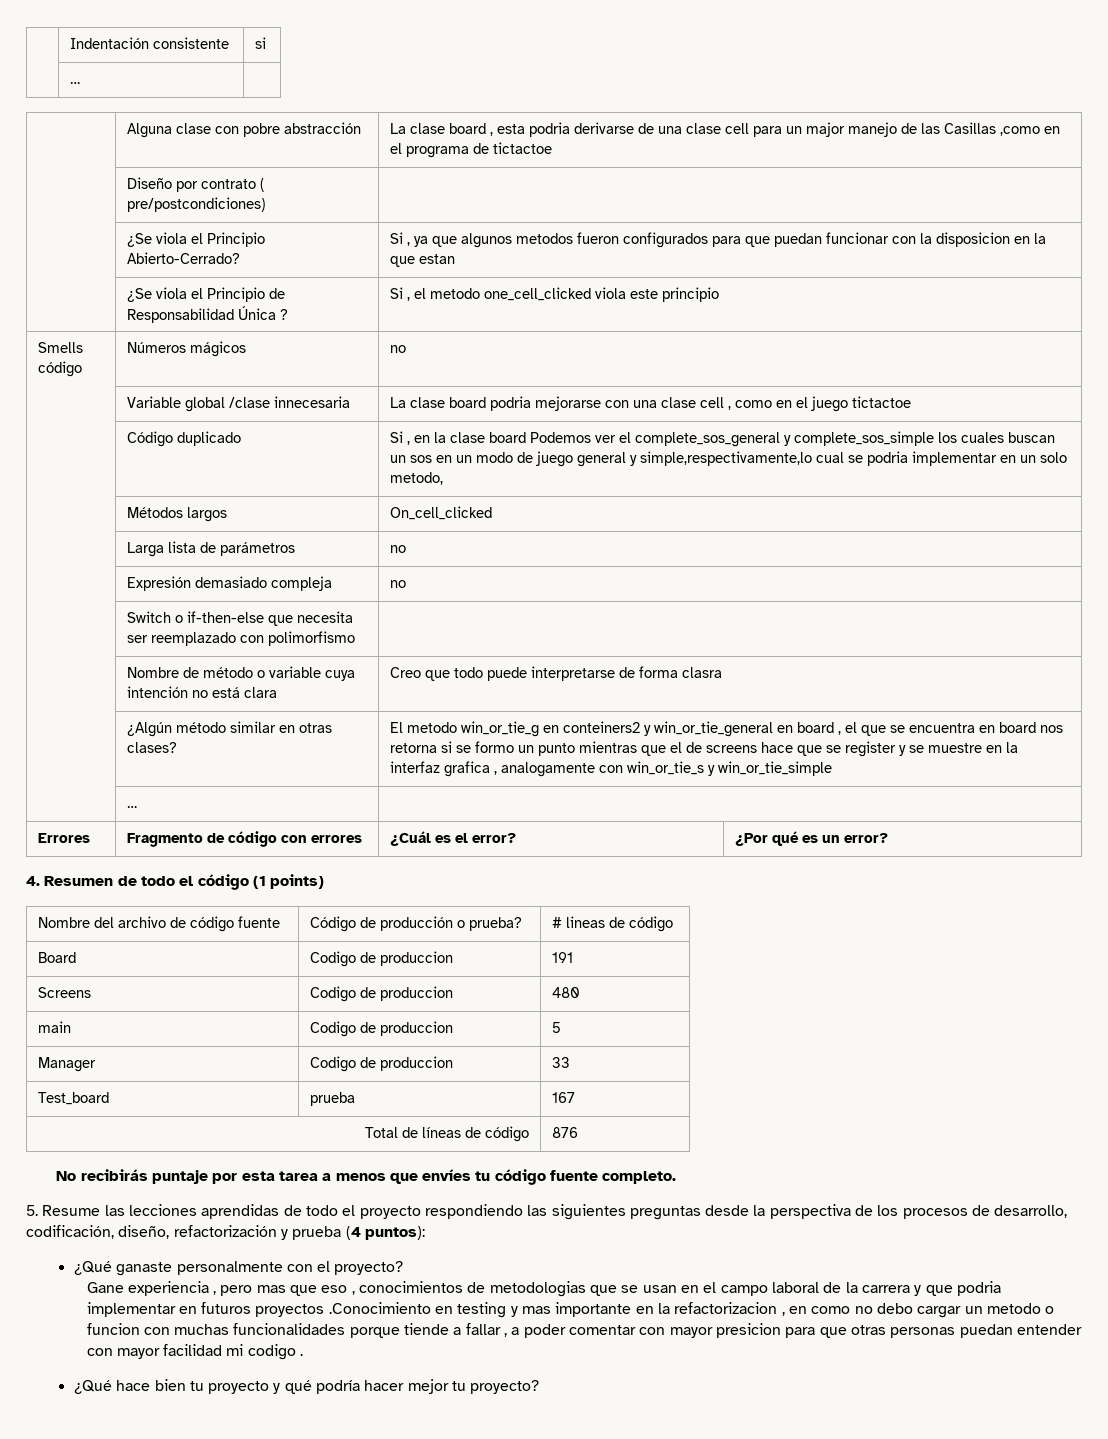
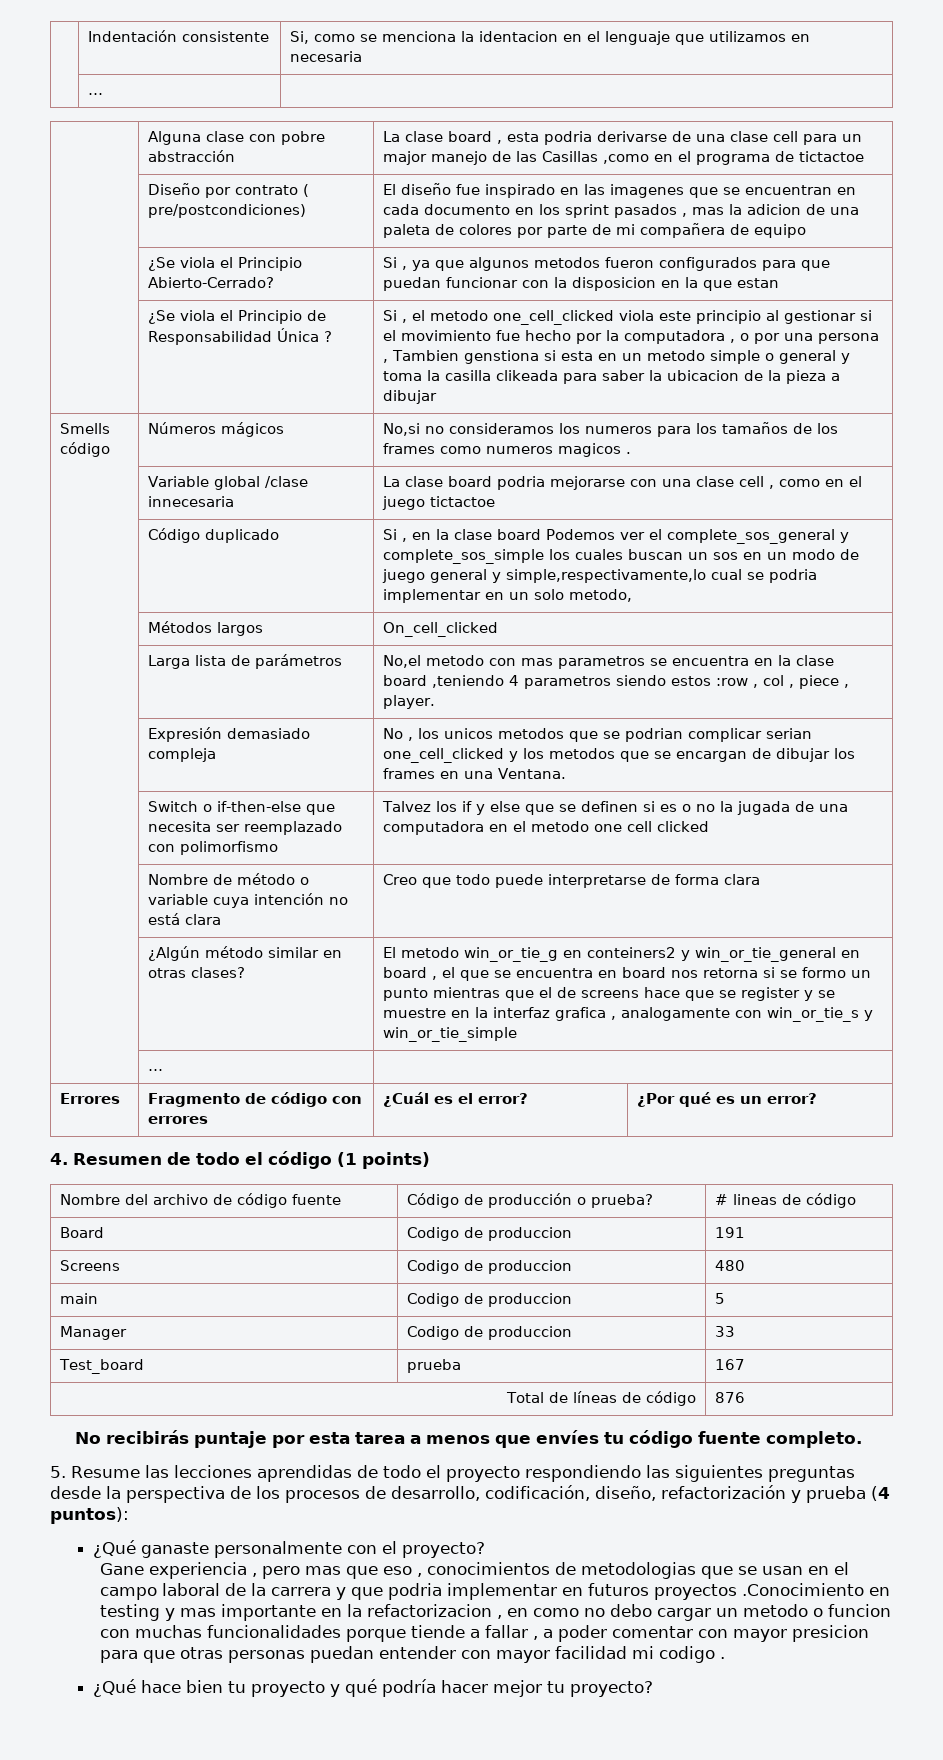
- | Indentación consistente | si
+ | Indentación consistente | Si, como se menciona la identacion en el lenguaje que utilizamos en necesaria
- | Diseño por contrato ( pre/postcondiciones) |
+ | Diseño por contrato ( pre/postcondiciones) | El diseño fue inspirado en las imagenes que se encuentran en cada documento en los sprint pasados , mas la adicion de una paleta de colores por parte de mi compañera de equipo
- Si , el metodo one_cell_clicked viola este principio
+ Si , el metodo one_cell_clicked viola este principio al gestionar si el movimiento fue hecho por la computadora , o por una persona , Tambien genstiona si esta en un metodo simple o general y toma la casilla clikeada para saber la ubicacion de la pieza a dibujar
- Smells código | Números mágicos | no
+ Smells código | Números mágicos | No,si no consideramos los numeros para los tamaños de los frames como numeros magicos .
- | Larga lista de parámetros | no
- | Expresión demasiado compleja | no
+ | Larga lista de parámetros | No,el metodo con mas parametros se encuentra en la clase board ,teniendo 4 parametros siendo estos :row , col , piece , player.
+ | Expresión demasiado compleja | No , los unicos metodos que se podrian complicar serian one_cell_clicked y los metodos que se encargan de dibujar los frames en una Ventana.
- | Switch o if-then-else que necesita ser reemplazado con polimorfismo |
+ | Switch o if-then-else que necesita ser reemplazado con polimorfismo | Talvez los if y else que se definen si es o no la jugada de una computadora en el metodo one cell clicked
- | Nombre de método o variable cuya intención no está clara | Creo que todo puede interpretarse de forma clasra
+ | Nombre de método o variable cuya intención no está clara | Creo que todo puede interpretarse de forma clara

